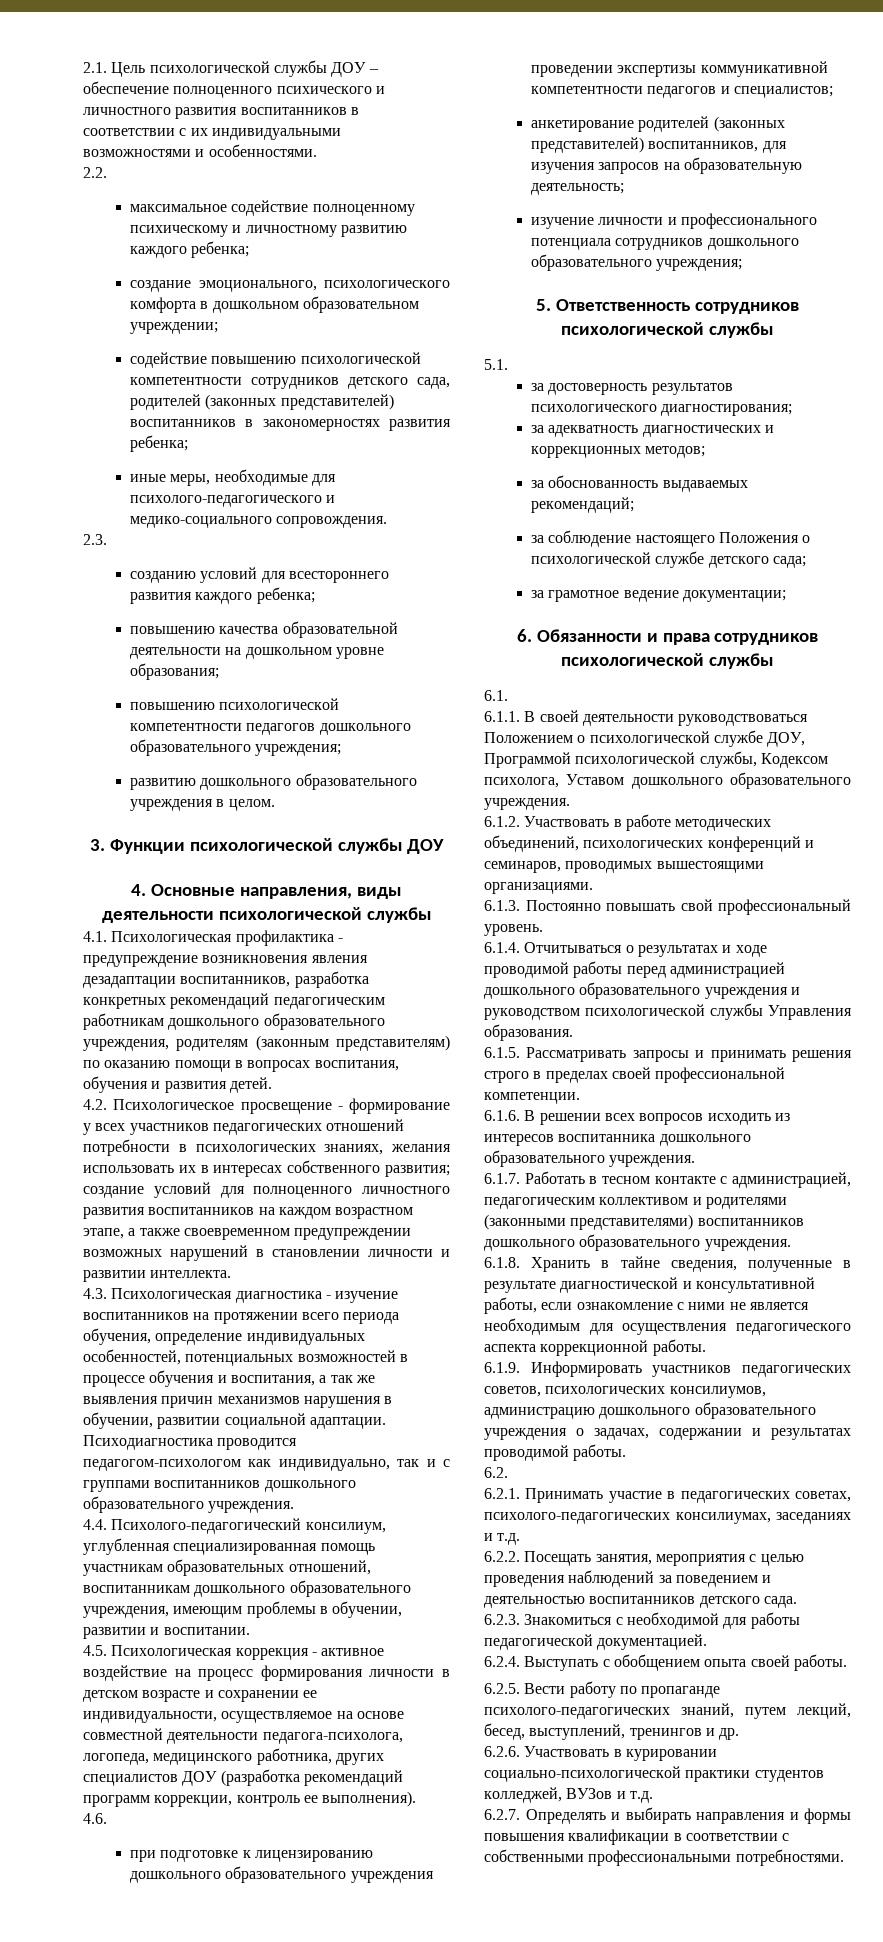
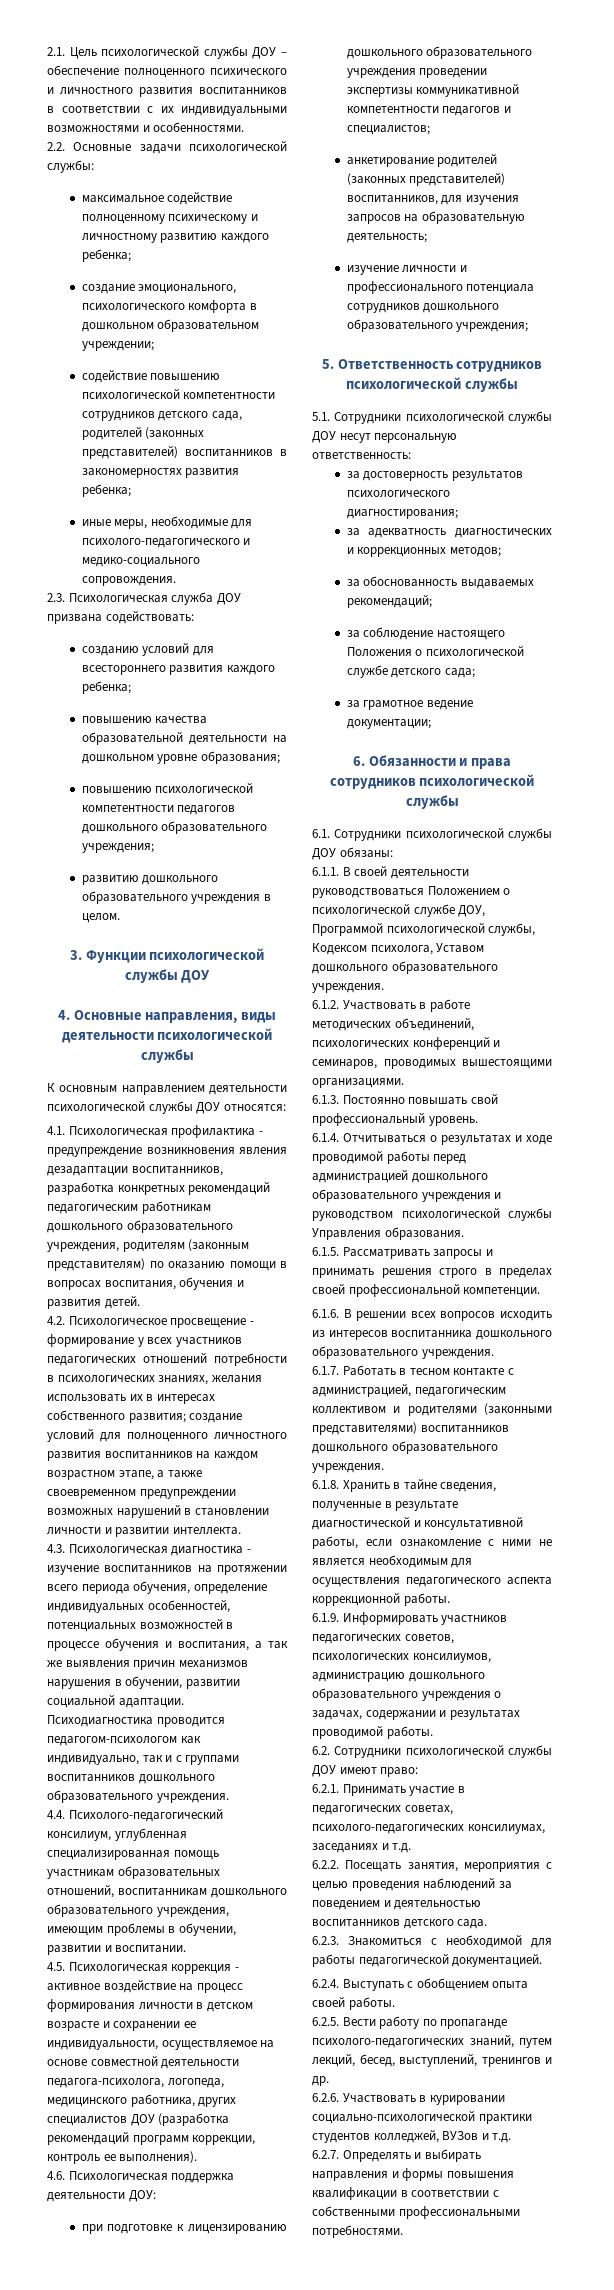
- 2.2.
+ 2.2. Основные задачи психологической службы:
- 2.3.
+ 2.3. Психологическая служба ДОУ призвана содействовать:
+ К основным направлением деятельности психологической службы ДОУ относятся:
- 4.6.
+ 4.6. Психологическая поддержка деятельности ДОУ:
- 5.1.
+ 5.1. Сотрудники психологической службы ДОУ несут персональную ответственность:
- 6.1.
+ 6.1. Сотрудники психологической службы ДОУ обязаны:
- 6.2.
+ 6.2. Сотрудники психологической службы ДОУ имеют право:

